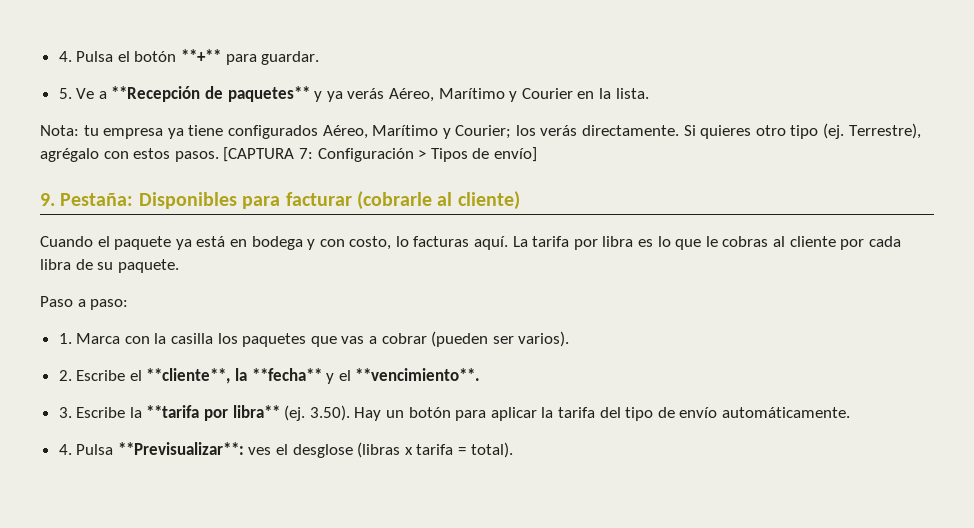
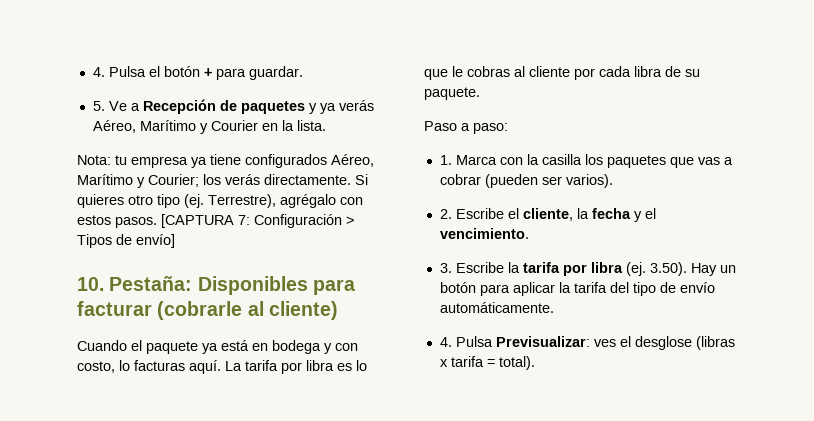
- 4. Pulsa el botón **+** para guardar.
+ 4. Pulsa el botón + para guardar.
- 5. Ve a **Recepción de paquetes** y ya verás Aéreo, Marítimo y Courier en la lista.
+ 5. Ve a Recepción de paquetes y ya verás Aéreo, Marítimo y Courier en la lista.
- 9. Pestaña: Disponibles para facturar (cobrarle al cliente)
+ 10. Pestaña: Disponibles para facturar (cobrarle al cliente)
- 2. Escribe el **cliente**, la **fecha** y el **vencimiento**.
+ 2. Escribe el cliente, la fecha y el vencimiento.
- 3. Escribe la **tarifa por libra** (ej.
+ 3. Escribe la tarifa por libra (ej.
- 4. Pulsa **Previsualizar**: ves el desglose (libras x tarifa = total).
+ 4. Pulsa Previsualizar: ves el desglose (libras x tarifa = total).

